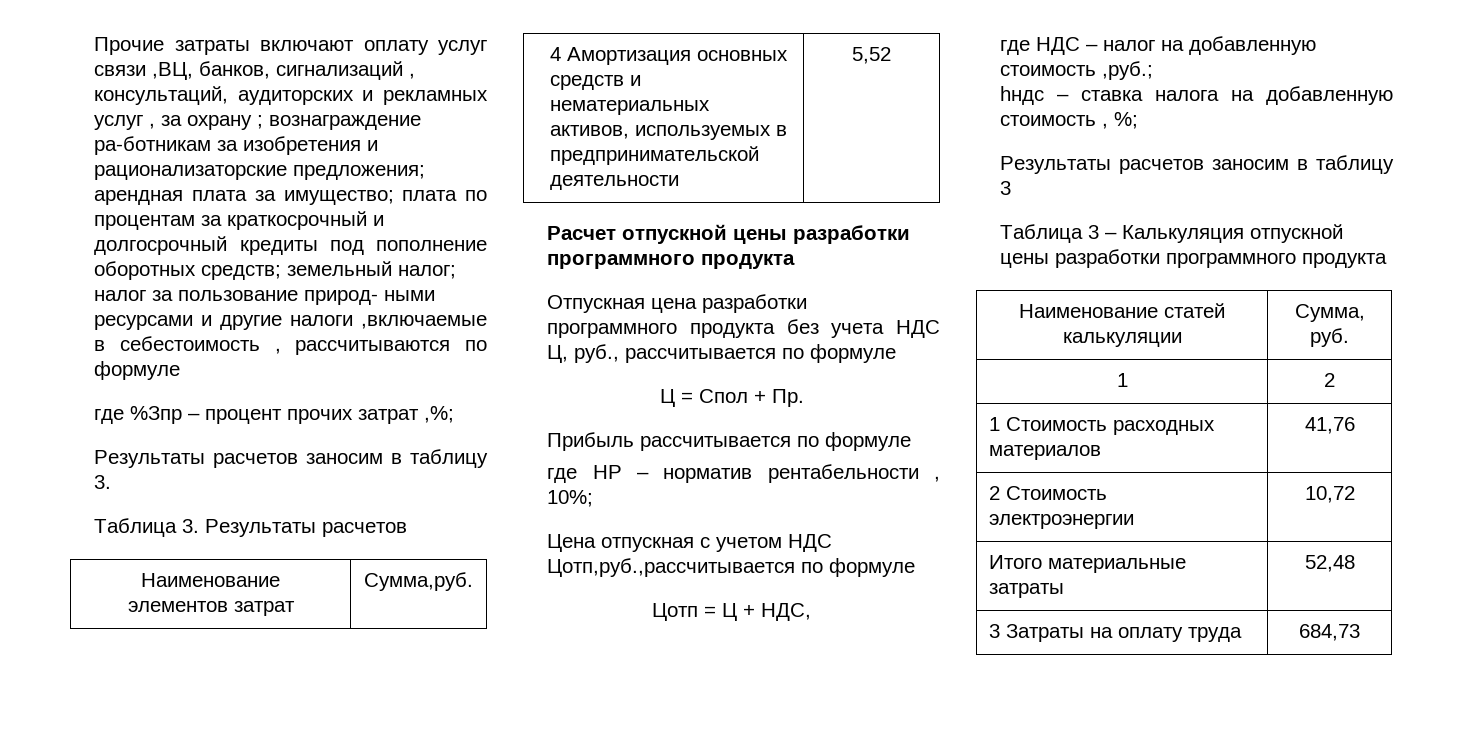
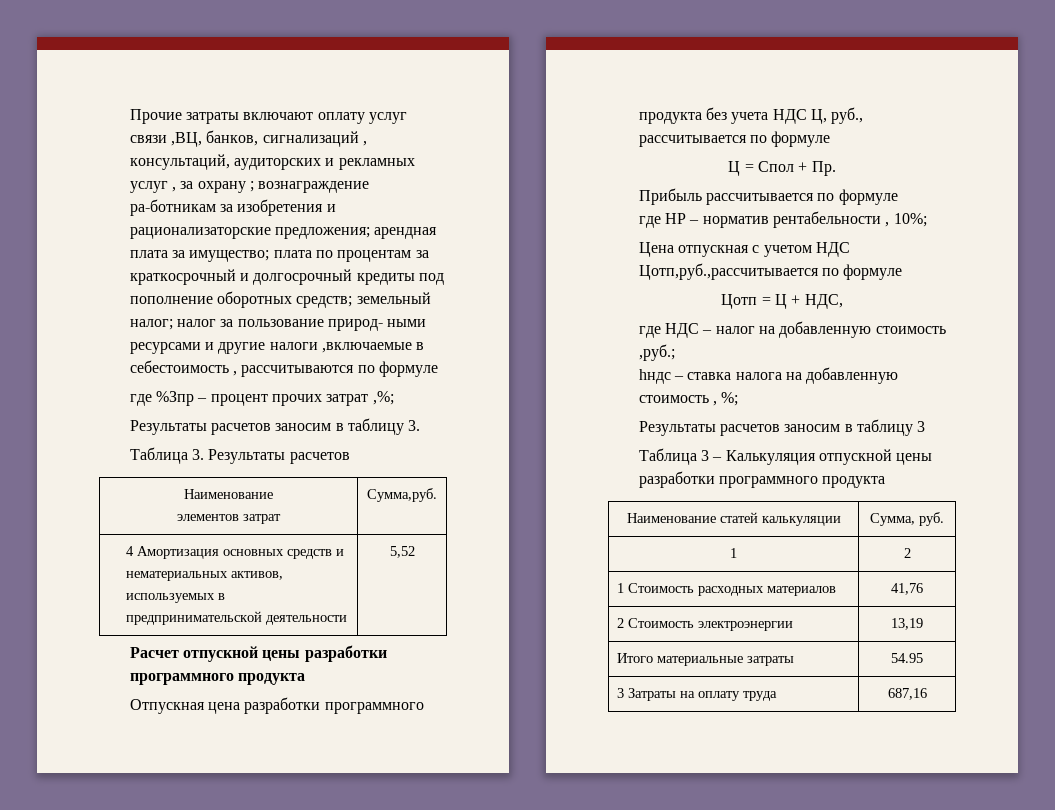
- 2 Стоимость электроэнергии | 10,72
+ 2 Стоимость электроэнергии | 13,19
- Итого материальные затраты | 52,48
+ Итого материальные затраты | 54.95
- 3 Затраты на оплату труда | 684,73
+ 3 Затраты на оплату труда | 687,16

